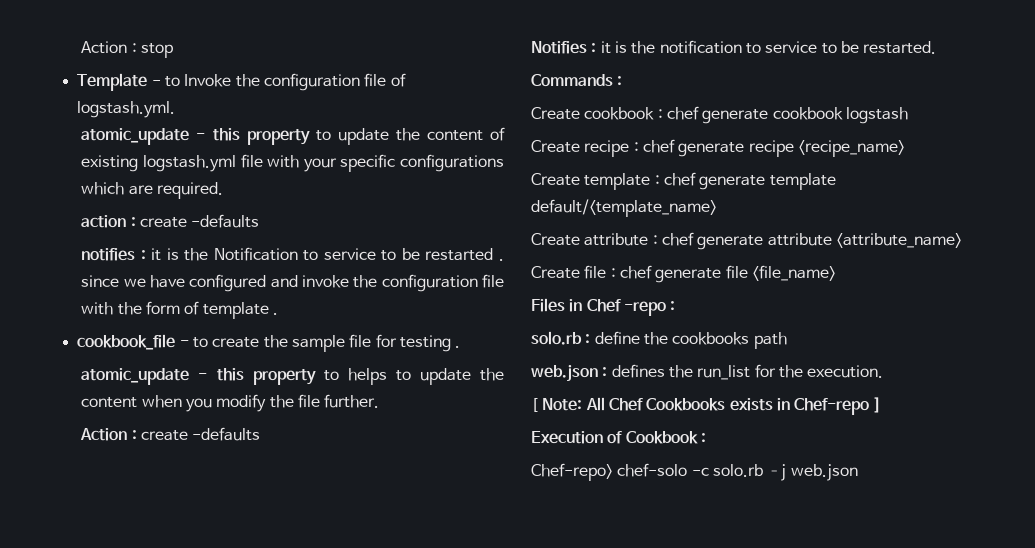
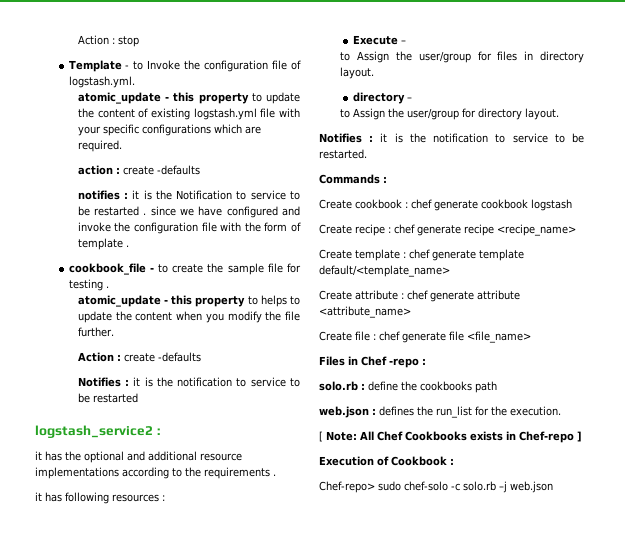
+ Notifies : it is the notification to service to be restarted
+ logstash_service2 :
+ it has the optional and additional resource implementations according to the requirements .
+ it has following resources :
+ Execute –
+ to Assign the user/group for files in directory layout.
+ directory –
+ to Assign the user/group for directory layout.
- Chef-repo> chef-solo -c solo.rb –j web.json
+ Chef-repo> sudo chef-solo -c solo.rb –j web.json

